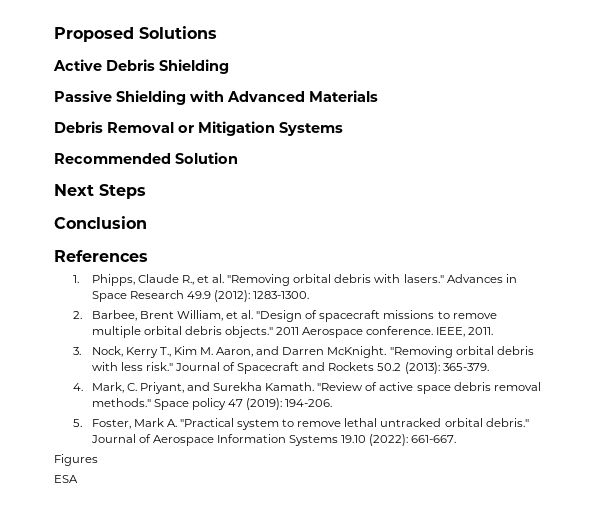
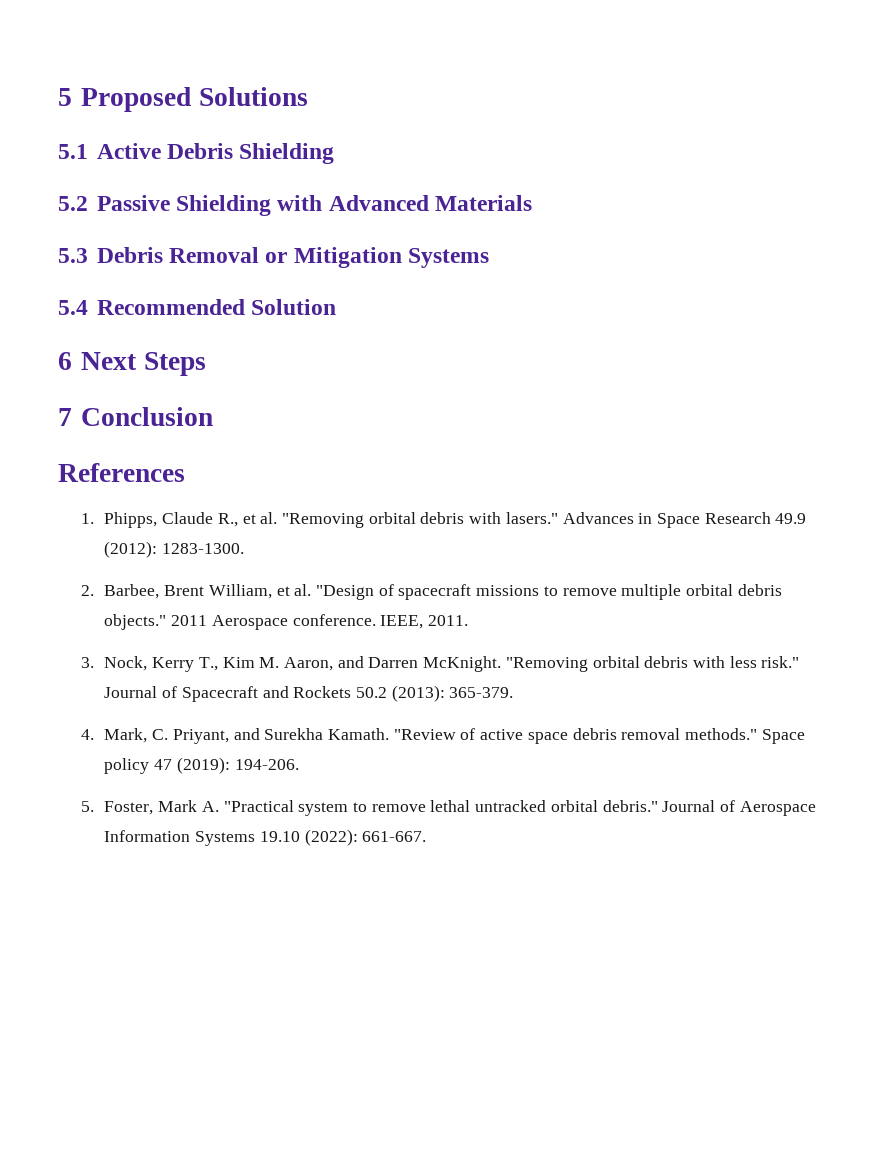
- Proposed Solutions
+ 5 Proposed Solutions
- Active Debris Shielding
+ 5.1 Active Debris Shielding
- Passive Shielding with Advanced Materials
+ 5.2 Passive Shielding with Advanced Materials
- Debris Removal or Mitigation Systems
+ 5.3 Debris Removal or Mitigation Systems
- Recommended Solution
+ 5.4 Recommended Solution
- Next Steps
+ 6 Next Steps
- Conclusion
+ 7 Conclusion
- Figures
- ESA

